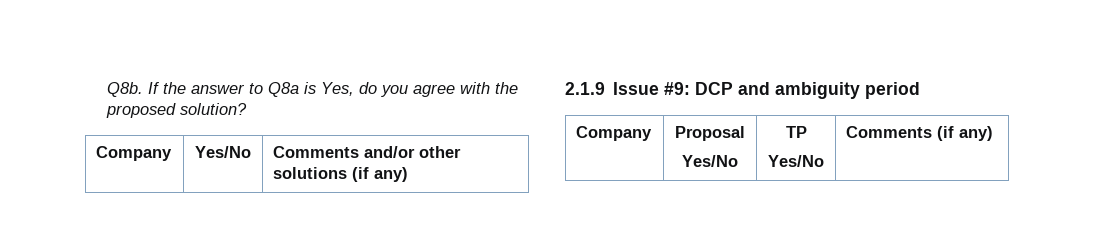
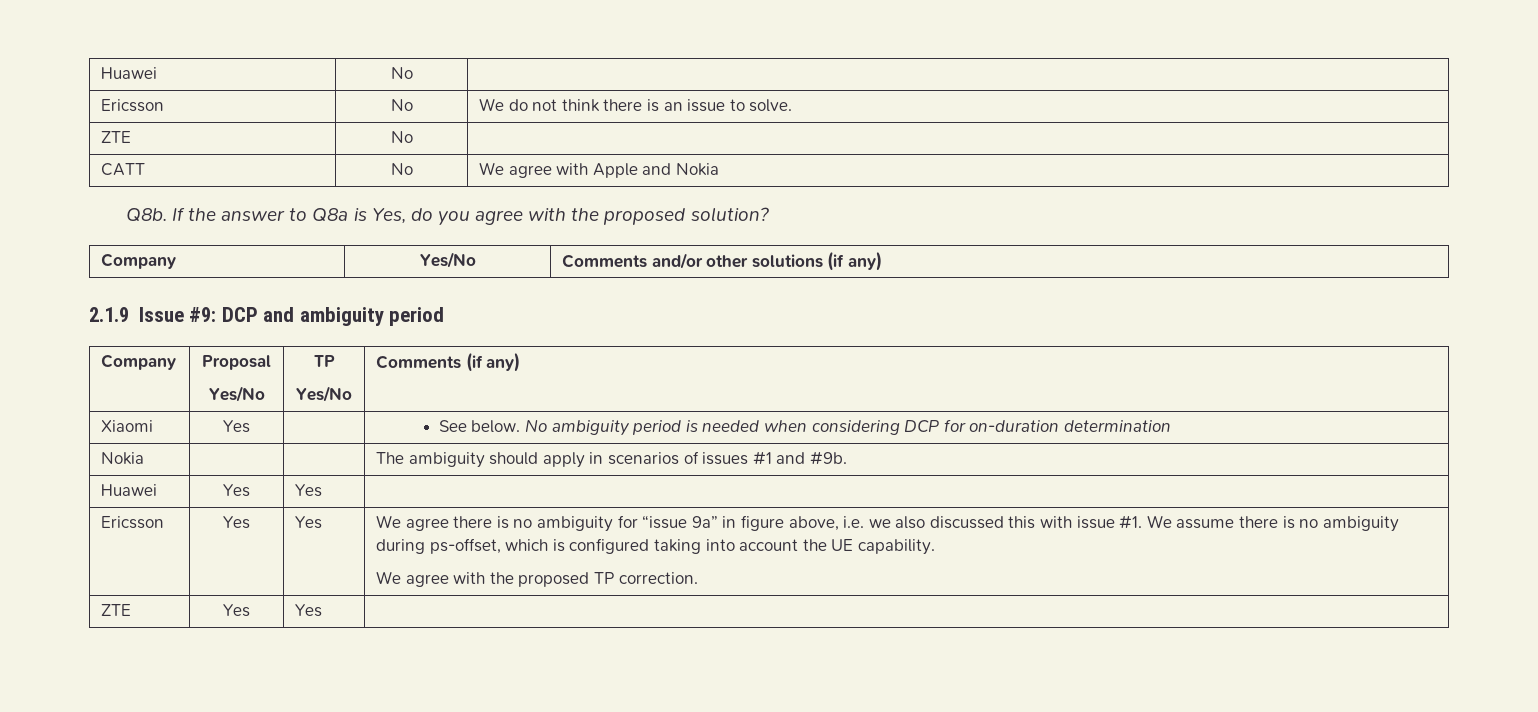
+ Huawei | No |
+ Ericsson | No | We do not think there is an issue to solve.
+ ZTE | No |
+ CATT | No | We agree with Apple and Nokia
+ Xiaomi | Yes | | See below. No ambiguity period is needed when considering DCP for on-duration determination
+ Nokia | | | The ambiguity should apply in scenarios of issues #1 and #9b.
+ Huawei | Yes | Yes |
+ Ericsson | Yes | Yes | We agree there is no ambiguity for “issue 9a” in figure above, i.e. we also discussed this with issue #1. We assume there is no ambiguity during ps-offset, which is configured taking into account the UE capability.
+ We agree with the proposed TP correction.
+ ZTE | Yes | Yes |

